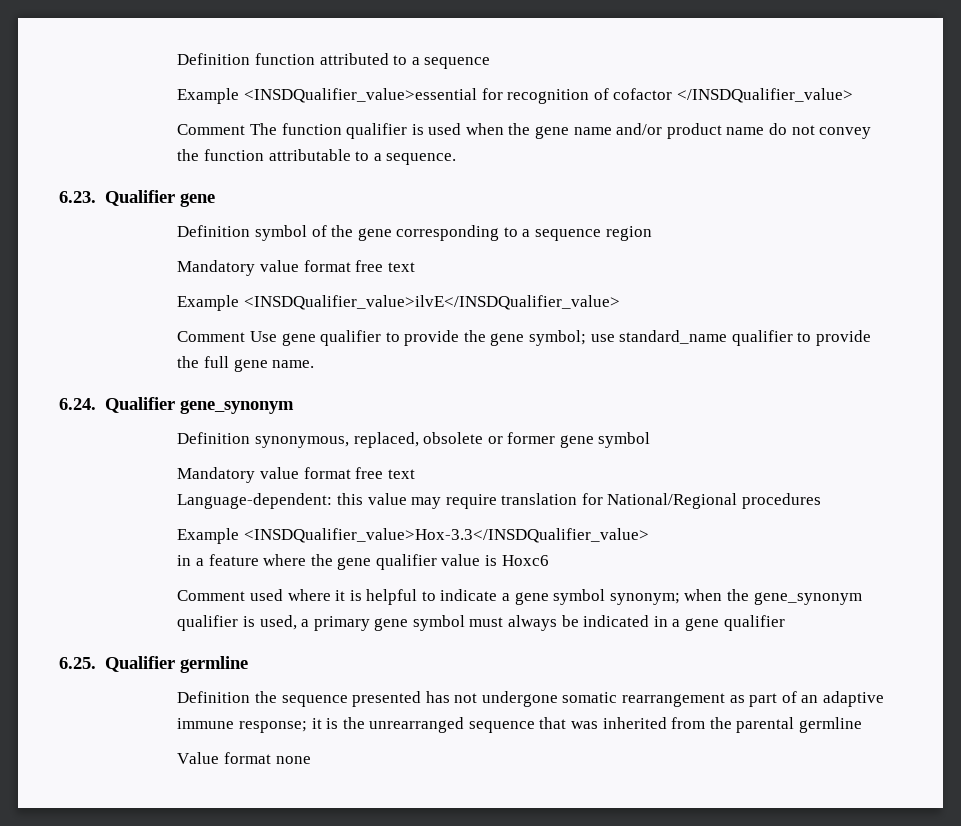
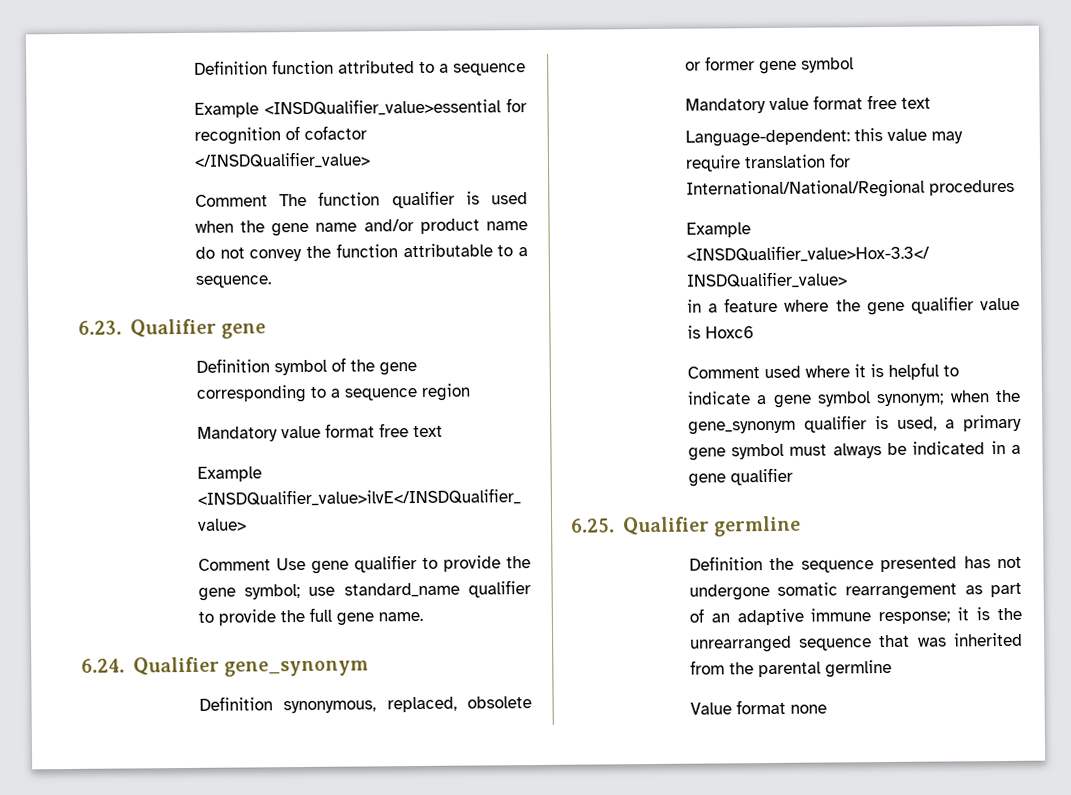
- Language-dependent: this value may require translation for National/Regional procedures
+ Language-dependent: this value may require translation for International/National/Regional procedures

